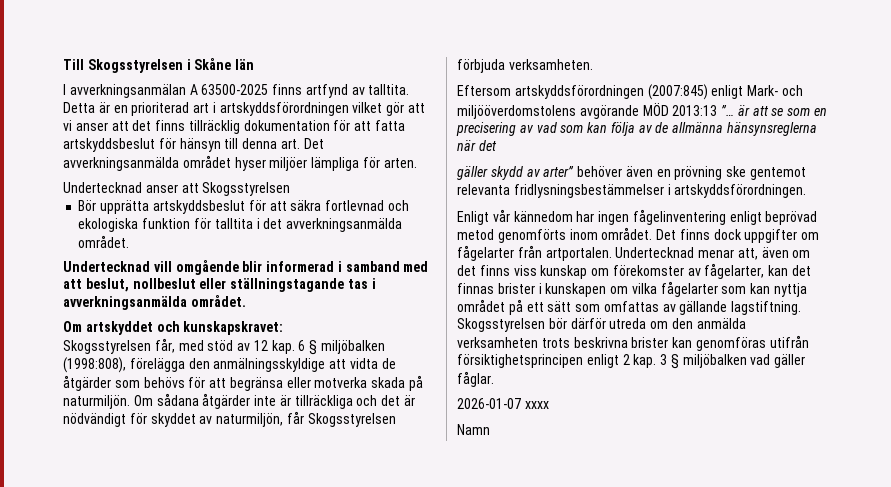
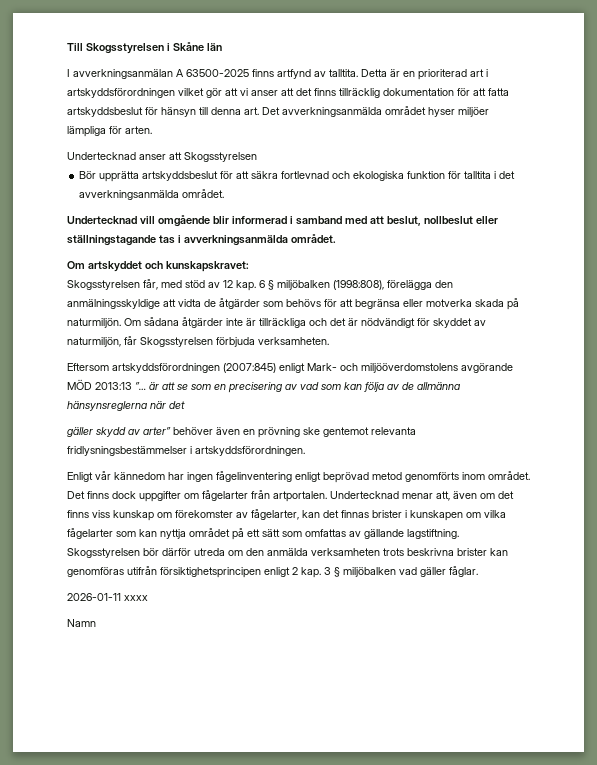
- 2026-01-07 xxxx
+ 2026-01-11 xxxx

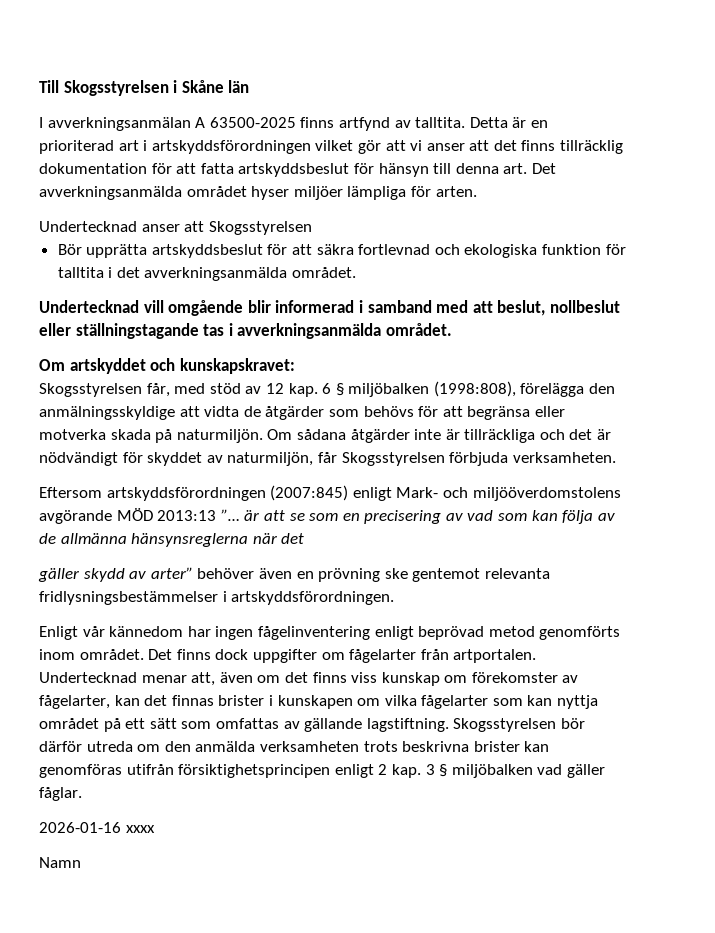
- 2026-01-11 xxxx
+ 2026-01-16 xxxx

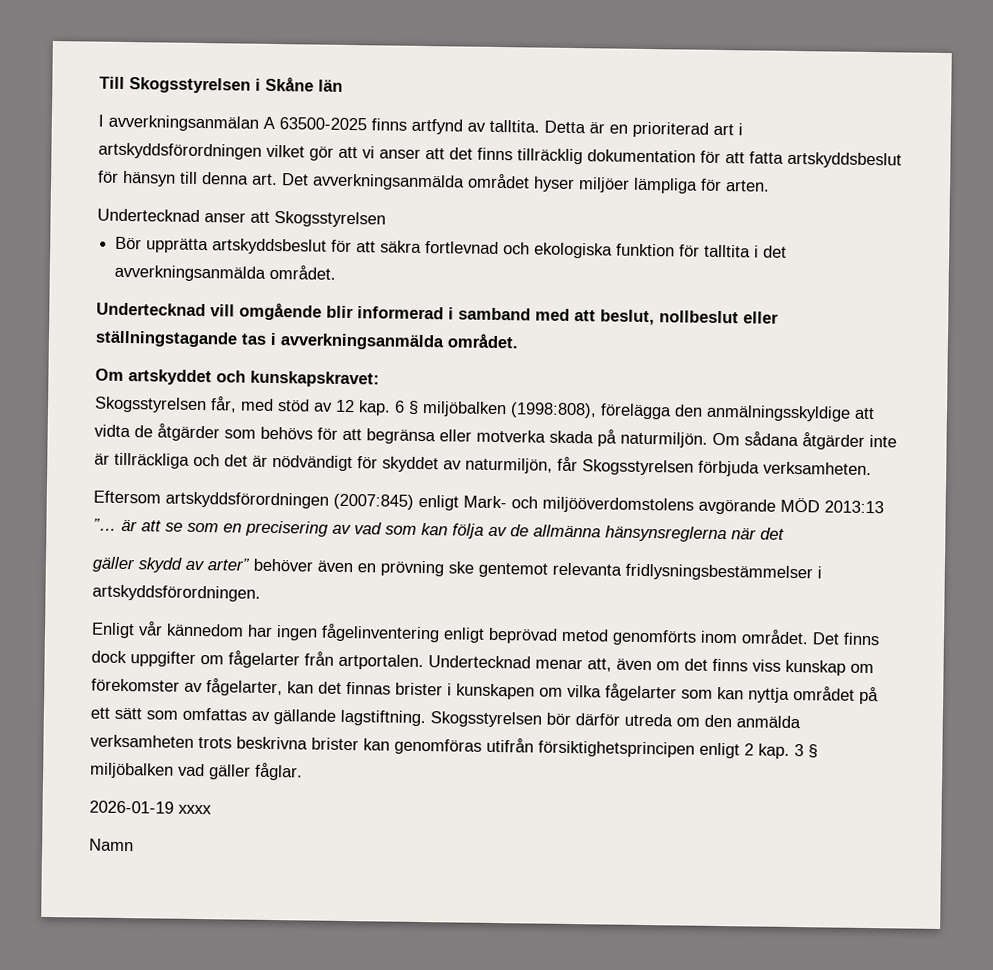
- 2026-01-16 xxxx
+ 2026-01-19 xxxx

